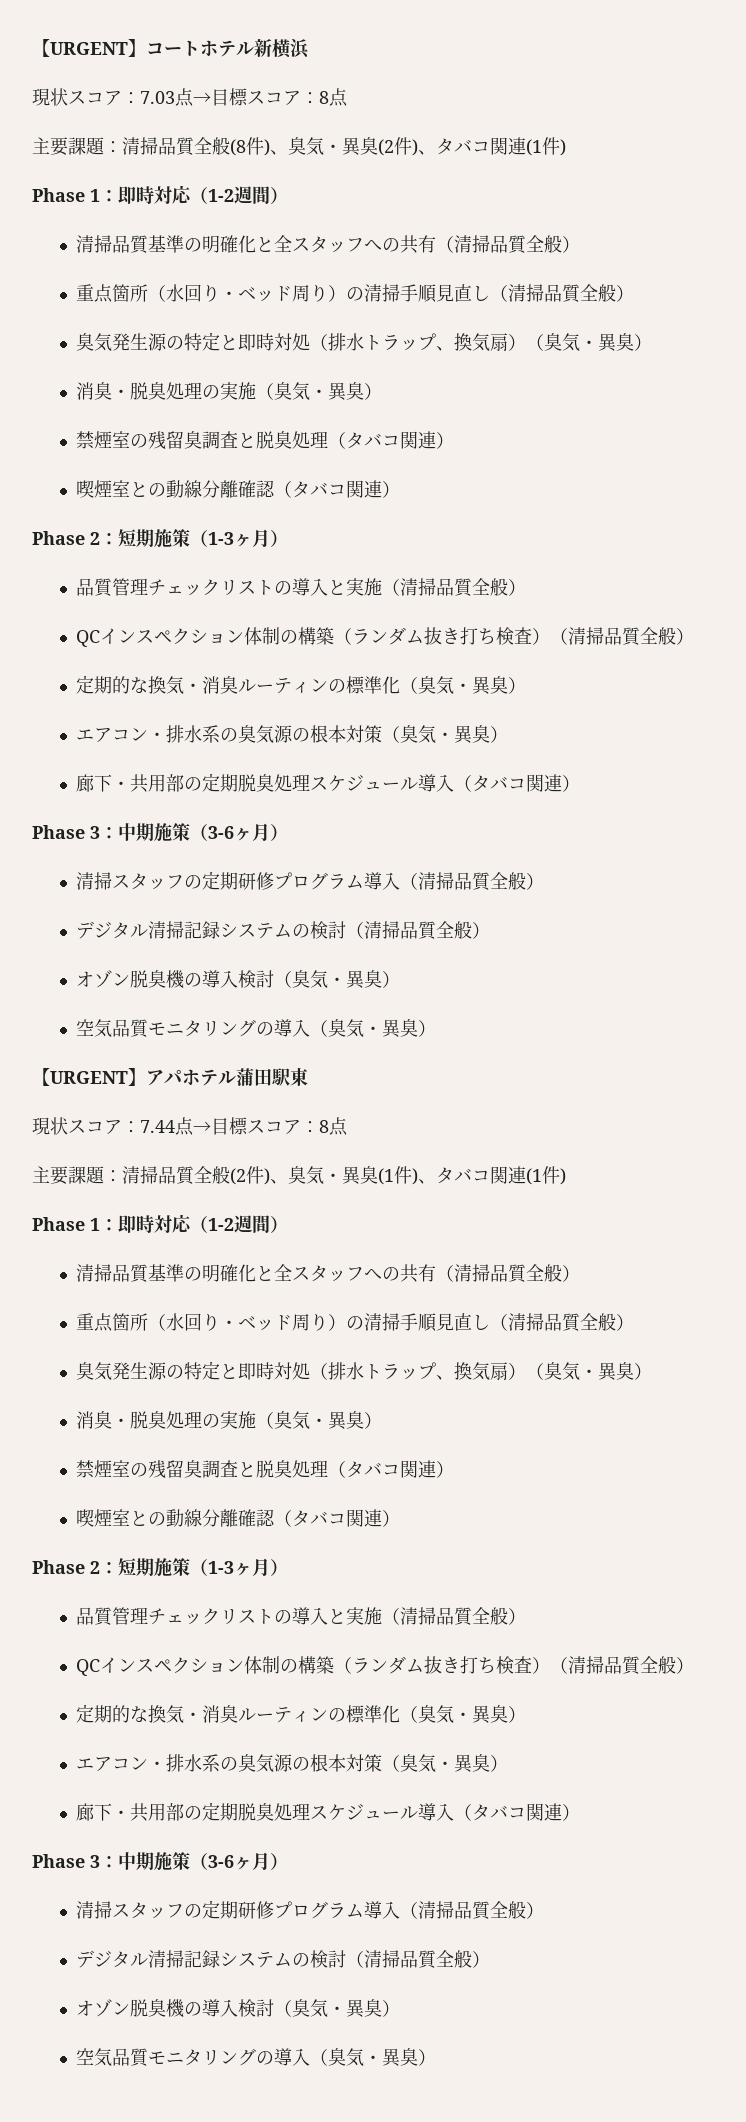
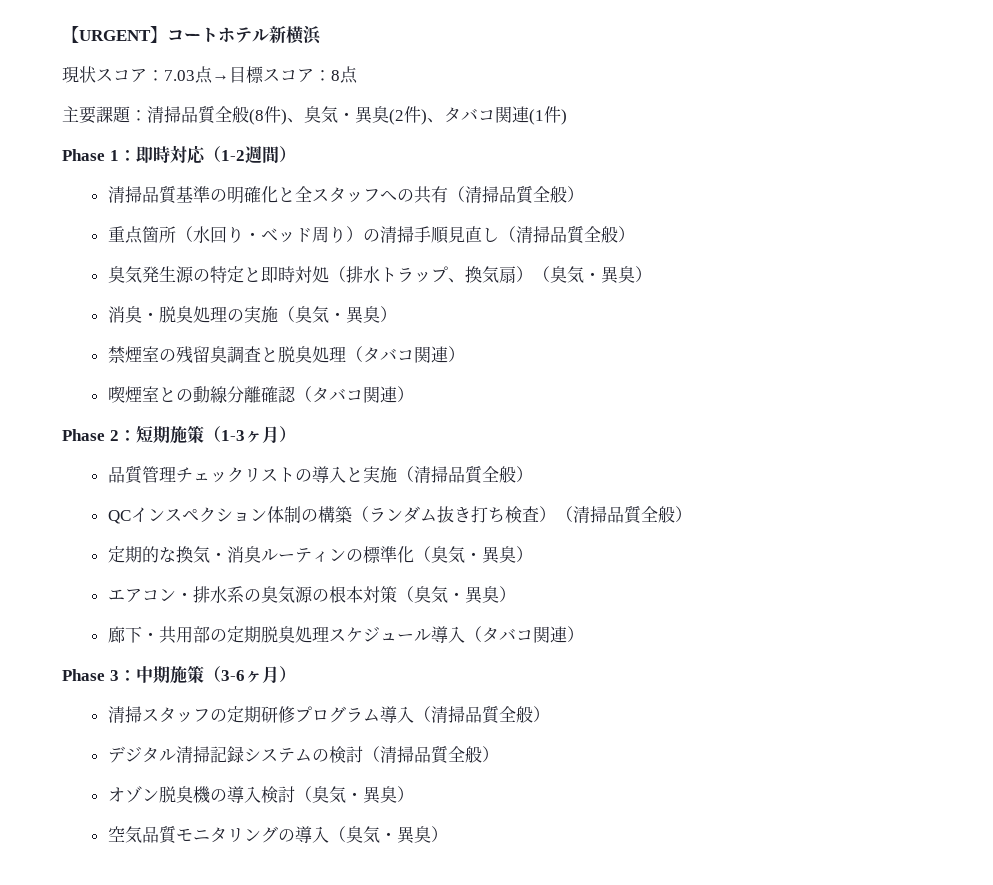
- 【URGENT】アパホテル蒲田駅東
- 現状スコア：7.44点→目標スコア：8点
- 主要課題：清掃品質全般(2件)、臭気・異臭(1件)、タバコ関連(1件)
- Phase 1：即時対応（1-2週間）
- 清掃品質基準の明確化と全スタッフへの共有（清掃品質全般）
- 重点箇所（水回り・ベッド周り）の清掃手順見直し（清掃品質全般）
- 臭気発生源の特定と即時対処（排水トラップ、換気扇）（臭気・異臭）
- 消臭・脱臭処理の実施（臭気・異臭）
- 禁煙室の残留臭調査と脱臭処理（タバコ関連）
- 喫煙室との動線分離確認（タバコ関連）
- Phase 2：短期施策（1-3ヶ月）
- 品質管理チェックリストの導入と実施（清掃品質全般）
- QCインスペクション体制の構築（ランダム抜き打ち検査）（清掃品質全般）
- 定期的な換気・消臭ルーティンの標準化（臭気・異臭）
- エアコン・排水系の臭気源の根本対策（臭気・異臭）
- 廊下・共用部の定期脱臭処理スケジュール導入（タバコ関連）
- Phase 3：中期施策（3-6ヶ月）
- 清掃スタッフの定期研修プログラム導入（清掃品質全般）
- デジタル清掃記録システムの検討（清掃品質全般）
- オゾン脱臭機の導入検討（臭気・異臭）
- 空気品質モニタリングの導入（臭気・異臭）

